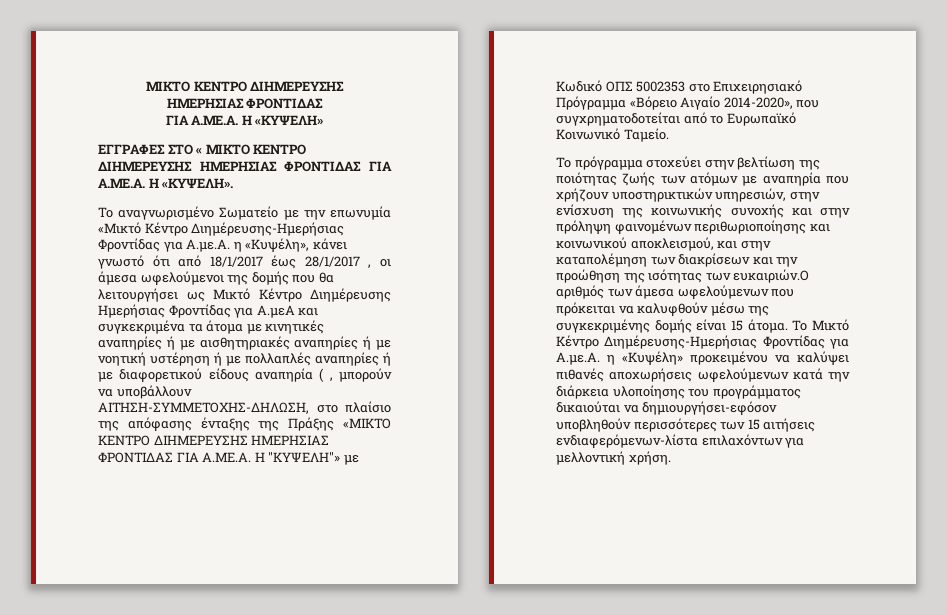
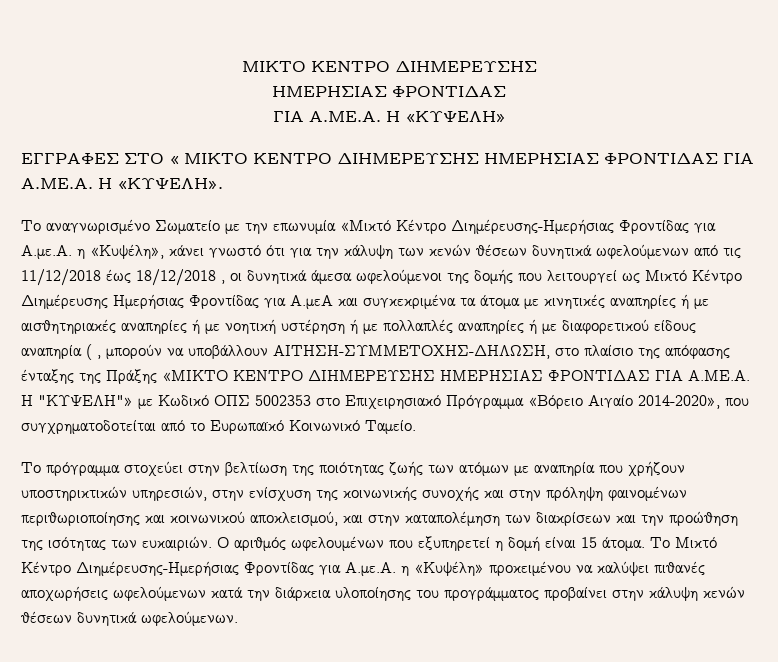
- Το αναγνωρισμένο Σωματείο με την επωνυμία «Μικτό Κέντρο Διημέρευσης-Ημερήσιας Φροντίδας για Α.με.Α. η «Κυψέλη», κάνει γνωστό ότι από 18/1/2017 έως 28/1/2017 , οι άμεσα ωφελούμενοι της δομής που θα λειτουργήσει ως Μικτό Κέντρο Διημέρευσης Ημερήσιας Φροντίδας για Α.μεΑ και συγκεκριμένα τα άτομα με κινητικές αναπηρίες ή με αισθητηριακές αναπηρίες ή με νοητική υστέρηση ή με πολλαπλές αναπηρίες ή με διαφορετικού είδους αναπηρία ( , μπορούν να υποβάλλουν ΑΙΤΗΣΗ-ΣΥΜΜΕΤΟΧΗΣ-ΔΗΛΩΣΗ, στο πλαίσιο της απόφασης ένταξης της Πράξης «ΜΙΚΤΟ ΚΕΝΤΡΟ ΔΙΗΜΕΡΕΥΣΗΣ ΗΜΕΡΗΣΙΑΣ ΦΡΟΝΤΙΔΑΣ ΓΙΑ Α.ΜΕ.Α. Η "ΚΥΨΕΛΗ"» με Κωδικό ΟΠΣ 5002353 στο Επιχειρησιακό Πρόγραμμα «Βόρειο Αιγαίο 2014-2020», που συγχρηματοδοτείται από το Ευρωπαϊκό Κοινωνικό Ταμείο.
+ Το αναγνωρισμένο Σωματείο με την επωνυμία «Μικτό Κέντρο Διημέρευσης-Ημερήσιας Φροντίδας για Α.με.Α. η «Κυψέλη», κάνει γνωστό ότι για την κάλυψη των κενών θέσεων δυνητικά ωφελούμενων από τις 11/12/2018 έως 18/12/2018 , οι δυνητικά άμεσα ωφελούμενοι της δομής που λειτουργεί ως Μικτό Κέντρο Διημέρευσης Ημερήσιας Φροντίδας για Α.μεΑ και συγκεκριμένα τα άτομα με κινητικές αναπηρίες ή με αισθητηριακές αναπηρίες ή με νοητική υστέρηση ή με πολλαπλές αναπηρίες ή με διαφορετικού είδους αναπηρία ( , μπορούν να υποβάλλουν ΑΙΤΗΣΗ-ΣΥΜΜΕΤΟΧΗΣ-ΔΗΛΩΣΗ, στο πλαίσιο της απόφασης ένταξης της Πράξης «ΜΙΚΤΟ ΚΕΝΤΡΟ ΔΙΗΜΕΡΕΥΣΗΣ ΗΜΕΡΗΣΙΑΣ ΦΡΟΝΤΙΔΑΣ ΓΙΑ Α.ΜΕ.Α. Η "ΚΥΨΕΛΗ"» με Κωδικό ΟΠΣ 5002353 στο Επιχειρησιακό Πρόγραμμα «Βόρειο Αιγαίο 2014-2020», που συγχρηματοδοτείται από το Ευρωπαϊκό Κοινωνικό Ταμείο.
- Το πρόγραμμα στοχεύει στην βελτίωση της ποιότητας ζωής των ατόμων με αναπηρία που χρήζουν υποστηρικτικών υπηρεσιών, στην ενίσχυση της κοινωνικής συνοχής και στην πρόληψη φαινομένων περιθωριοποίησης και κοινωνικού αποκλεισμού, και στην καταπολέμηση των διακρίσεων και την προώθηση της ισότητας των ευκαιριών.Ο αριθμός των άμεσα ωφελούμενων που πρόκειται να καλυφθούν μέσω της συγκεκριμένης δομής είναι 15 άτομα.
+ Το πρόγραμμα στοχεύει στην βελτίωση της ποιότητας ζωής των ατόμων με αναπηρία που χρήζουν υποστηρικτικών υπηρεσιών, στην ενίσχυση της κοινωνικής συνοχής και στην πρόληψη φαινομένων περιθωριοποίησης και κοινωνικού αποκλεισμού, και στην καταπολέμηση των διακρίσεων και την προώθηση της ισότητας των ευκαιριών. Ο αριθμός ωφελουμένων που εξυπηρετεί η δομή είναι 15 άτομα.
- Το Μικτό Κέντρο Διημέρευσης-Ημερήσιας Φροντίδας για Α.με.Α. η «Κυψέλη» προκειμένου να καλύψει πιθανές αποχωρήσεις ωφελούμενων κατά την διάρκεια υλοποίησης του προγράμματος δικαιούται να δημιουργήσει-εφόσον υποβληθούν περισσότερες των 15 αιτήσεις ενδιαφερόμενων-λίστα επιλαχόντων για μελλοντική χρήση.
+ Το Μικτό Κέντρο Διημέρευσης-Ημερήσιας Φροντίδας για Α.με.Α. η «Κυψέλη» προκειμένου να καλύψει πιθανές αποχωρήσεις ωφελούμενων κατά την διάρκεια υλοποίησης του προγράμματος προβαίνει στην κάλυψη κενών θέσεων δυνητικά ωφελούμενων.

